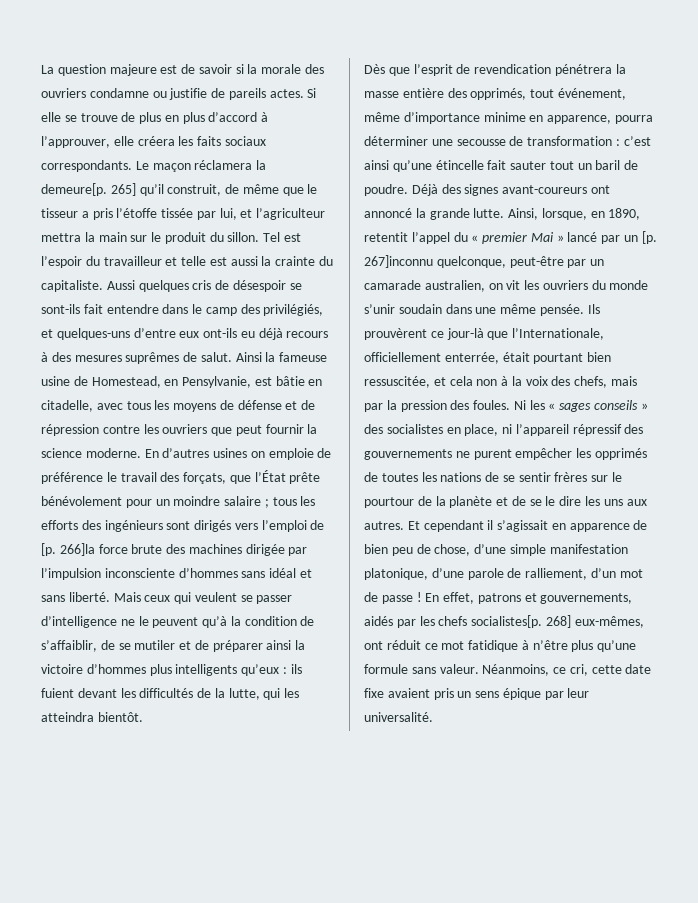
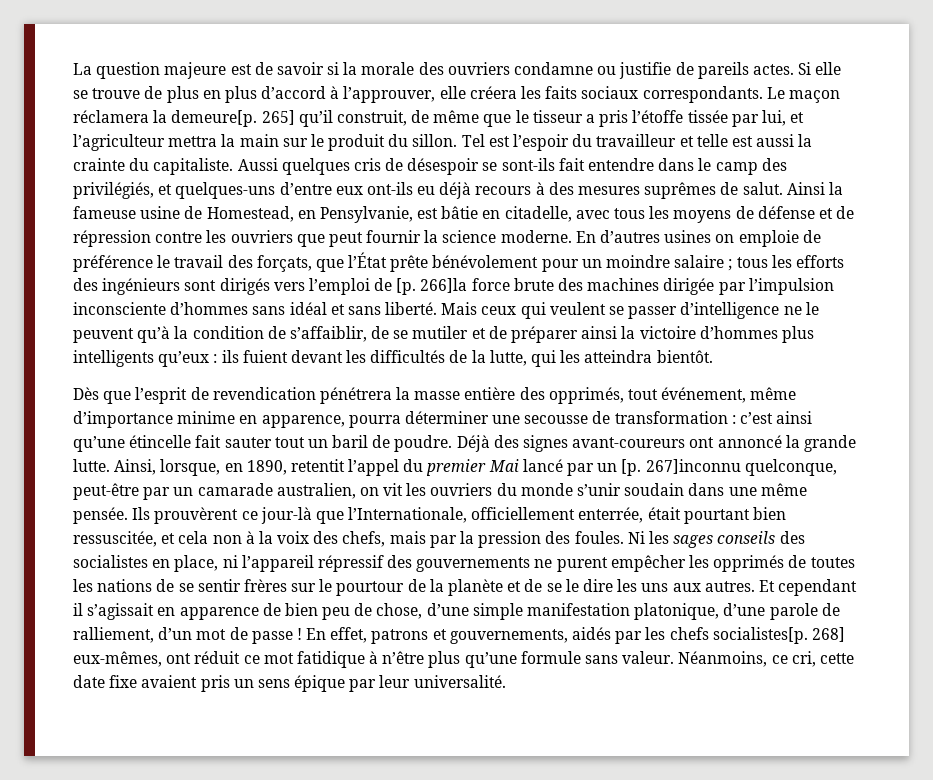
- Ainsi, lorsque, en 1890, retentit l’appel du « premier Mai » lancé par un [p. 267]inconnu quelconque, peut-être par un camarade australien, on vit les ouvriers du monde s’unir soudain dans une même pensée.
+ Ainsi, lorsque, en 1890, retentit l’appel du premier Mai lancé par un [p. 267]inconnu quelconque, peut-être par un camarade australien, on vit les ouvriers du monde s’unir soudain dans une même pensée.
- Ni les « sages conseils » des socialistes en place, ni l’appareil répressif des gouvernements ne purent empêcher les opprimés de toutes les nations de se sentir frères sur le pourtour de la planète et de se le dire les uns aux autres.
+ Ni les sages conseils des socialistes en place, ni l’appareil répressif des gouvernements ne purent empêcher les opprimés de toutes les nations de se sentir frères sur le pourtour de la planète et de se le dire les uns aux autres.

